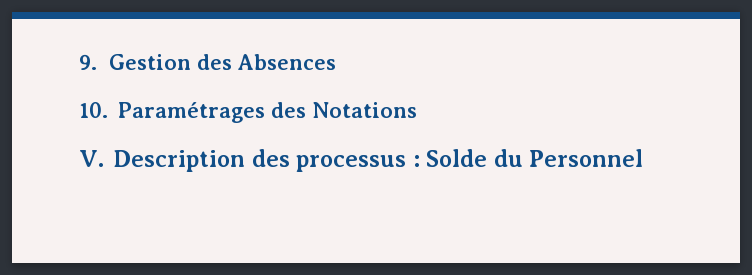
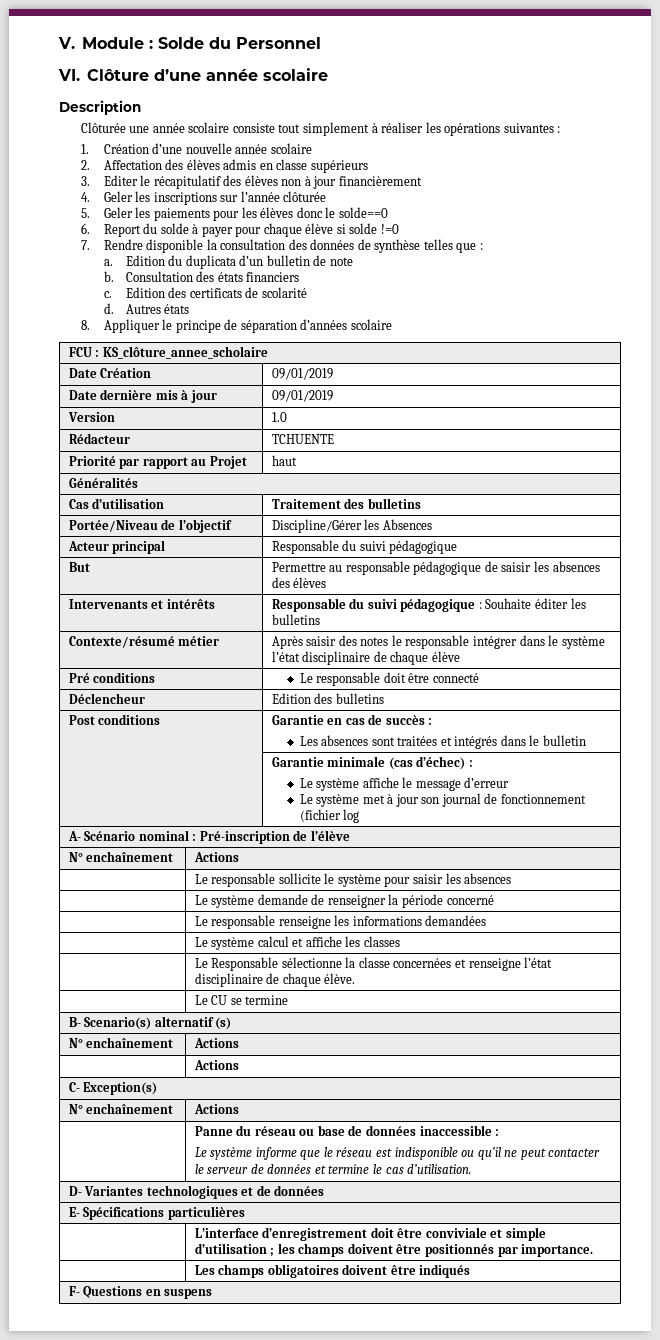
- 9. Gestion des Absences
- 10. Paramétrages des Notations
- V. Description des processus : Solde du Personnel
+ V. Module : Solde du Personnel
+ VI. Clôture d’une année scolaire
+ Description
+ Clôturée une année scolaire consiste tout simplement à réaliser les opérations suivantes :
+ 1. Création d’une nouvelle année scolaire
+ 2. Affectation des élèves admis en classe supérieurs
+ 3. Editer le récapitulatif des élèves non à jour financièrement
+ 4. Geler les inscriptions sur l’année clôturée
+ 5. Geler les paiements pour les élèves donc le solde==0
+ 6. Report du solde à payer pour chaque élève si solde !=0
+ 7. Rendre disponible la consultation des données de synthèse telles que :
+ a. Edition du duplicata d’un bulletin de note
+ b. Consultation des états financiers
+ c. Edition des certificats de scolarité
+ d. Autres états
+ 8. Appliquer le principe de séparation d’années scolaire
+ FCU : KS_clôture_annee_scholaire
+ Date Création | 09/01/2019
+ Date dernière mis à jour | 09/01/2019
+ Version | 1.0
+ Rédacteur | TCHUENTE
+ Priorité par rapport au Projet | haut
+ Généralités
+ Cas d’utilisation | Traitement des bulletins
+ Portée/Niveau de l’objectif | Discipline/Gérer les Absences
+ Acteur principal | Responsable du suivi pédagogique
+ But | Permettre au responsable pédagogique de saisir les absences des élèves
+ Intervenants et intérêts | Responsable du suivi pédagogique : Souhaite éditer les bulletins
+ Contexte/résumé métier | Après saisir des notes le responsable intégrer dans le système l’état disciplinaire de chaque élève
+ Pré conditions | Le responsable doit être connecté
+ Déclencheur | Edition des bulletins
+ Post conditions | Garantie en cas de succès :
+ Les absences sont traitées et intégrés dans le bulletin
+ | Garantie minimale (cas d’échec) :
+ Le système affiche le message d’erreur
+ Le système met à jour son journal de fonctionnement (fichier log
+ A- Scénario nominal : Pré-inscription de l’élève
+ N° enchaînement | Actions
+ | Le responsable sollicite le système pour saisir les absences
+ | Le système demande de renseigner la période concerné
+ | Le responsable renseigne les informations demandées
+ | Le système calcul et affiche les classes
+ | Le Responsable sélectionne la classe concernées et renseigne l’état disciplinaire de chaque élève.
+ | Le CU se termine
+ B- Scenario(s) alternatif (s)
+ N° enchaînement | Actions
+ | Actions
+ C- Exception(s)
+ N° enchaînement | Actions
+ | Panne du réseau ou base de données inaccessible :
+ Le système informe que le réseau est indisponible ou qu’il ne peut contacter le serveur de données et termine le cas d’utilisation.
+ D- Variantes technologiques et de données
+ E- Spécifications particulières
+ | L’interface d’enregistrement doit être conviviale et simple d’utilisation ; les champs doivent être positionnés par importance.
+ | Les champs obligatoires doivent être indiqués
+ F- Questions en suspens

